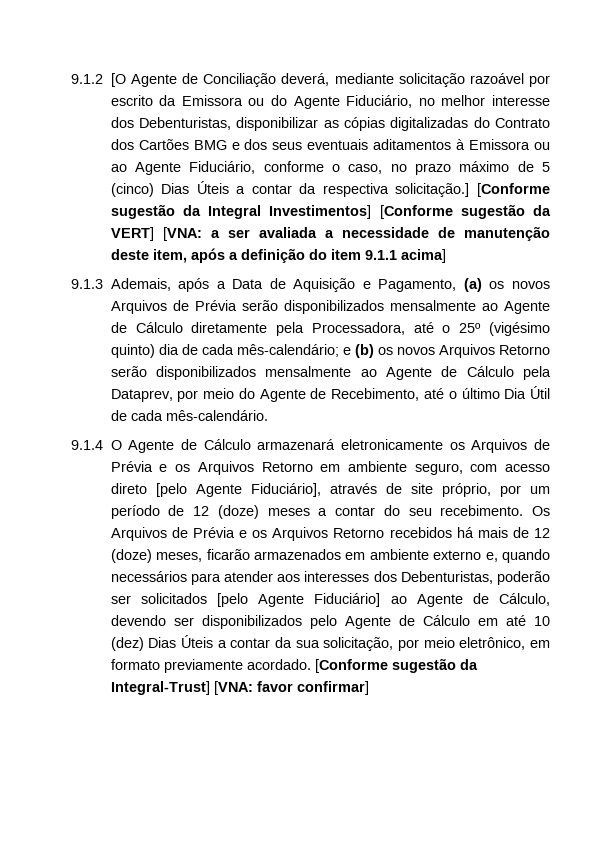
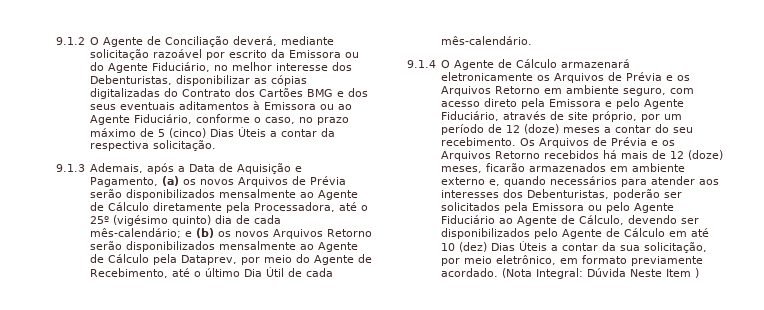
- 9.1.2 [O Agente de Conciliação deverá, mediante solicitação razoável por escrito da Emissora ou do Agente Fiduciário, no melhor interesse dos Debenturistas, disponibilizar as cópias digitalizadas do Contrato dos Cartões BMG e dos seus eventuais aditamentos à Emissora ou ao Agente Fiduciário, conforme o caso, no prazo máximo de 5 (cinco) Dias Úteis a contar da respectiva solicitação.] [Conforme sugestão da Integral Investimentos] [Conforme sugestão da VERT] [VNA: a ser avaliada a necessidade de manutenção deste item, após a definição do item 9.1.1 acima]
+ 9.1.2 O Agente de Conciliação deverá, mediante solicitação razoável por escrito da Emissora ou do Agente Fiduciário, no melhor interesse dos Debenturistas, disponibilizar as cópias digitalizadas do Contrato dos Cartões BMG e dos seus eventuais aditamentos à Emissora ou ao Agente Fiduciário, conforme o caso, no prazo máximo de 5 (cinco) Dias Úteis a contar da respectiva solicitação.
- 9.1.4 O Agente de Cálculo armazenará eletronicamente os Arquivos de Prévia e os Arquivos Retorno em ambiente seguro, com acesso direto [pelo Agente Fiduciário], através de site próprio, por um período de 12 (doze) meses a contar do seu recebimento.
+ 9.1.4 O Agente de Cálculo armazenará eletronicamente os Arquivos de Prévia e os Arquivos Retorno em ambiente seguro, com acesso direto pela Emissora e pelo Agente Fiduciário, através de site próprio, por um período de 12 (doze) meses a contar do seu recebimento.
- Os Arquivos de Prévia e os Arquivos Retorno recebidos há mais de 12 (doze) meses, ficarão armazenados em ambiente externo e, quando necessários para atender aos interesses dos Debenturistas, poderão ser solicitados [pelo Agente Fiduciário] ao Agente de Cálculo, devendo ser disponibilizados pelo Agente de Cálculo em até 10 (dez) Dias Úteis a contar da sua solicitação, por meio eletrônico, em formato previamente acordado.
+ Os Arquivos de Prévia e os Arquivos Retorno recebidos há mais de 12 (doze) meses, ficarão armazenados em ambiente externo e, quando necessários para atender aos interesses dos Debenturistas, poderão ser solicitados pela Emissora ou pelo Agente Fiduciário ao Agente de Cálculo, devendo ser disponibilizados pelo Agente de Cálculo em até 10 (dez) Dias Úteis a contar da sua solicitação, por meio eletrônico, em formato previamente acordado.
- [Conforme sugestão da Integral-Trust] [VNA: favor confirmar]
+ (Nota Integral: Dúvida Neste Item )

